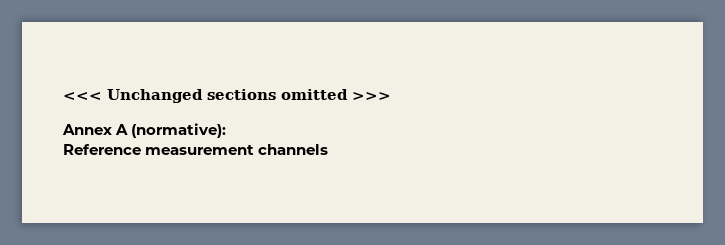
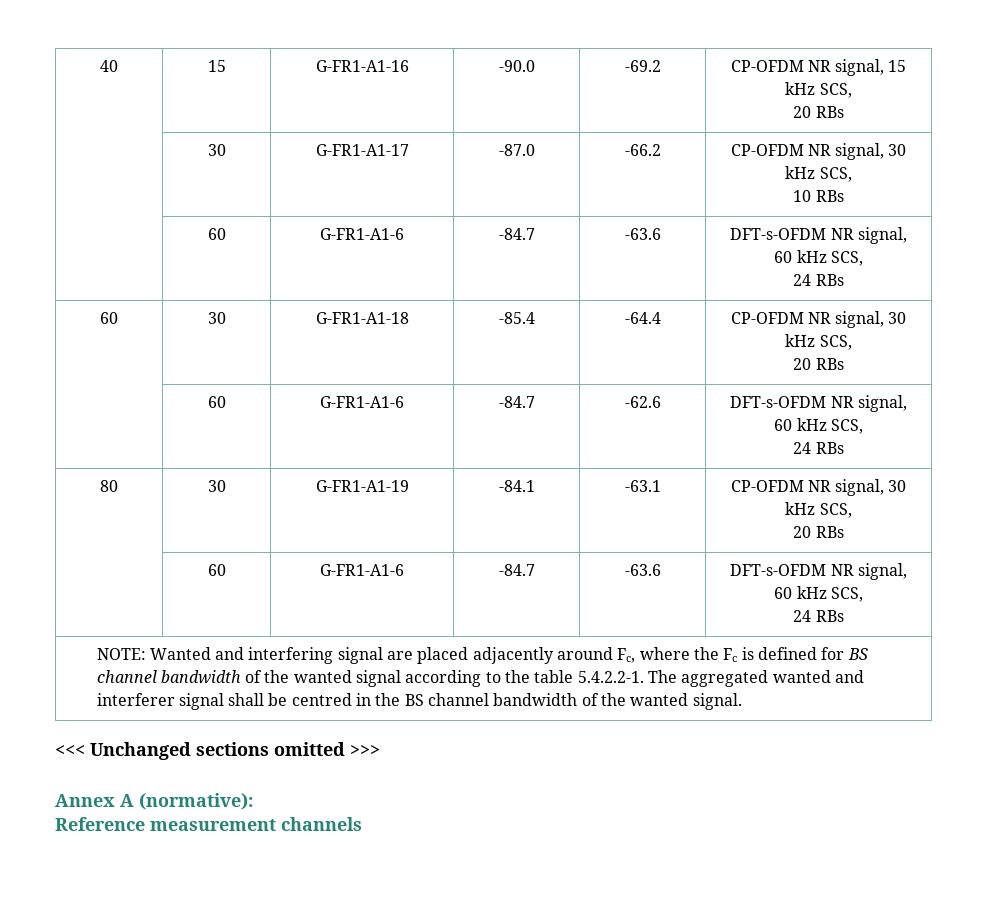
+ 40 | 15 | G-FR1-A1-16 | -90.0 | -69.2 | CP-OFDM NR signal, 15 kHz SCS,
+ 20 RBs
+ | 30 | G-FR1-A1-17 | -87.0 | -66.2 | CP-OFDM NR signal, 30 kHz SCS,
+ 10 RBs
+ | 60 | G-FR1-A1-6 | -84.7 | -63.6 | DFT-s-OFDM NR signal, 60 kHz SCS,
+ 24 RBs
+ 60 | 30 | G-FR1-A1-18 | -85.4 | -64.4 | CP-OFDM NR signal, 30 kHz SCS,
+ 20 RBs
+ | 60 | G-FR1-A1-6 | -84.7 | -62.6 | DFT-s-OFDM NR signal, 60 kHz SCS,
+ 24 RBs
+ 80 | 30 | G-FR1-A1-19 | -84.1 | -63.1 | CP-OFDM NR signal, 30 kHz SCS,
+ 20 RBs
+ | 60 | G-FR1-A1-6 | -84.7 | -63.6 | DFT-s-OFDM NR signal, 60 kHz SCS,
+ 24 RBs
+ NOTE: Wanted and interfering signal are placed adjacently around Fc, where the Fc is defined for BS channel bandwidth of the wanted signal according to the table 5.4.2.2-1. The aggregated wanted and interferer signal shall be centred in the BS channel bandwidth of the wanted signal.

